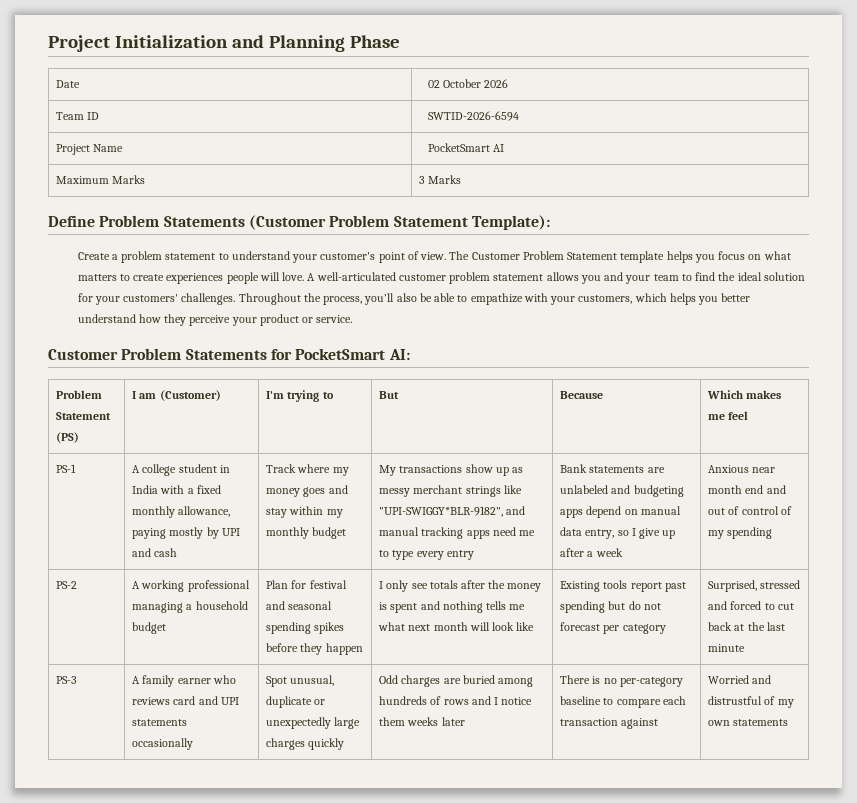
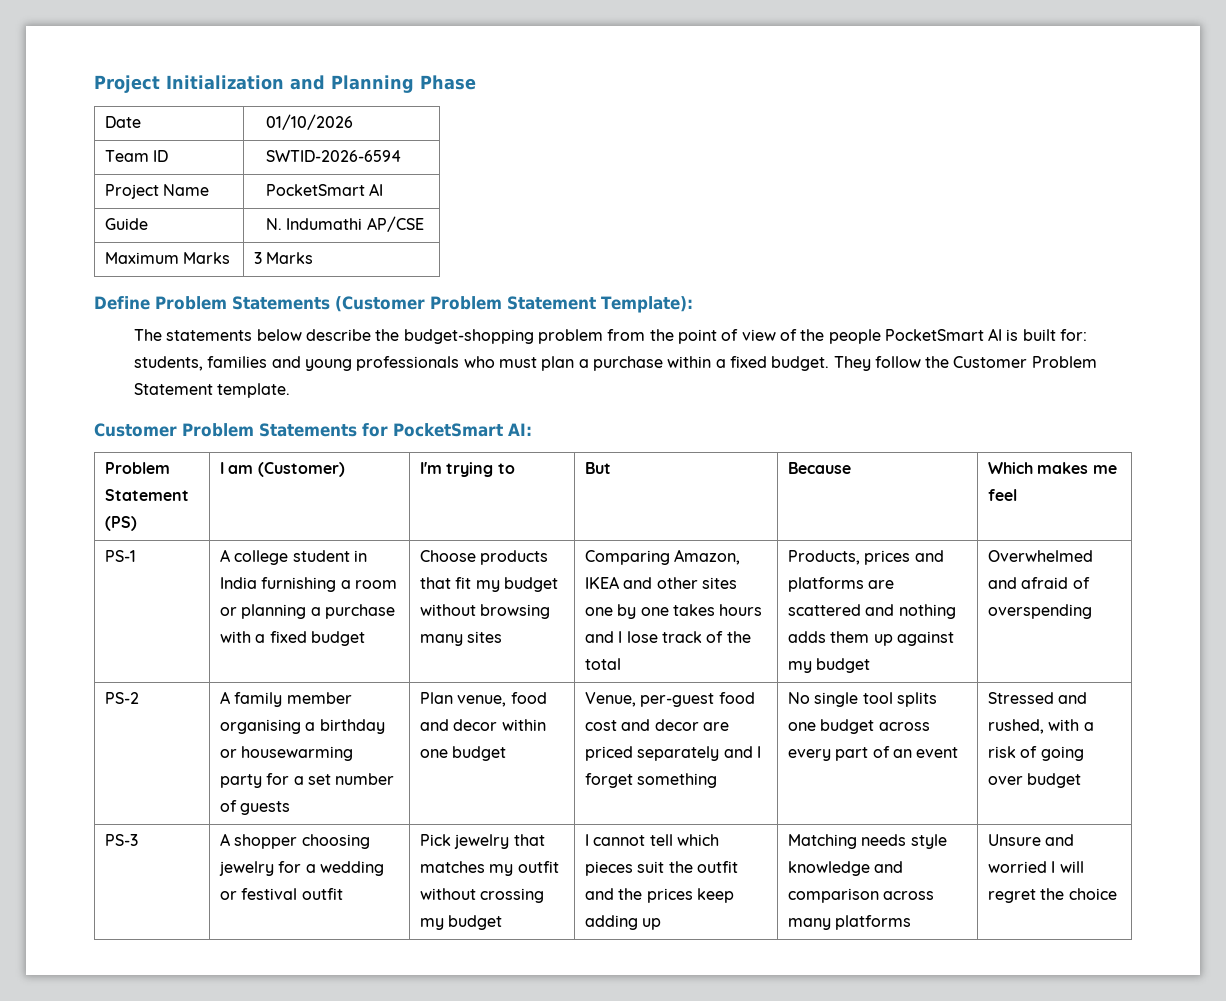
- Date | 02 October 2026
+ Date | 01/10/2026
+ Guide | N. Indumathi AP/CSE
- Create a problem statement to understand your customer's point of view. The Customer Problem Statement template helps you focus on what matters to create experiences people will love. A well-articulated customer problem statement allows you and your team to find the ideal solution for your customers' challenges. Throughout the process, you’ll also be able to empathize with your customers, which helps you better understand how they perceive your product or service.
+ The statements below describe the budget-shopping problem from the point of view of the people PocketSmart AI is built for: students, families and young professionals who must plan a purchase within a fixed budget. They follow the Customer Problem Statement template.
- A college student in India with a fixed monthly allowance, paying mostly by UPI and cash | Track where my money goes and stay within my monthly budget | My transactions show up as messy merchant strings like "UPI-SWIGGY*BLR-9182", and manual tracking apps need me to type every entry | Bank statements are unlabeled and budgeting apps depend on manual data entry, so I give up after a week | Anxious near month end and out of control of my spending
- PS-2 | A working professional managing a household budget | Plan for festival and seasonal spending spikes before they happen | I only see totals after the money is spent and nothing tells me what next month will look like | Existing tools report past spending but do not forecast per category | Surprised, stressed and forced to cut back at the last minute
- PS-3 | A family earner who reviews card and UPI statements occasionally | Spot unusual, duplicate or unexpectedly large charges quickly | Odd charges are buried among hundreds of rows and I notice them weeks later | There is no per-category baseline to compare each transaction against | Worried and distrustful of my own statements
+ A college student in India furnishing a room or planning a purchase with a fixed budget | Choose products that fit my budget without browsing many sites | Comparing Amazon, IKEA and other sites one by one takes hours and I lose track of the total | Products, prices and platforms are scattered and nothing adds them up against my budget | Overwhelmed and afraid of overspending
+ PS-2 | A family member organising a birthday or housewarming party for a set number of guests | Plan venue, food and decor within one budget | Venue, per-guest food cost and decor are priced separately and I forget something | No single tool splits one budget across every part of an event | Stressed and rushed, with a risk of going over budget
+ PS-3 | A shopper choosing jewelry for a wedding or festival outfit | Pick jewelry that matches my outfit without crossing my budget | I cannot tell which pieces suit the outfit and the prices keep adding up | Matching needs style knowledge and comparison across many platforms | Unsure and worried I will regret the choice

